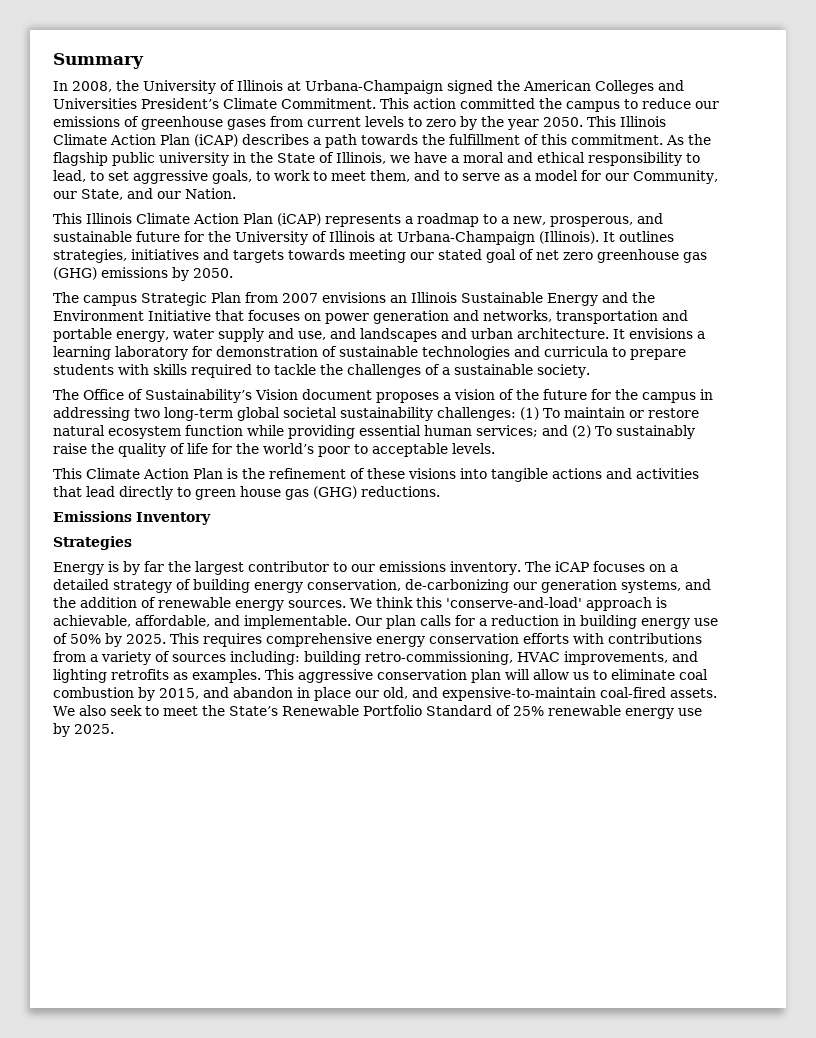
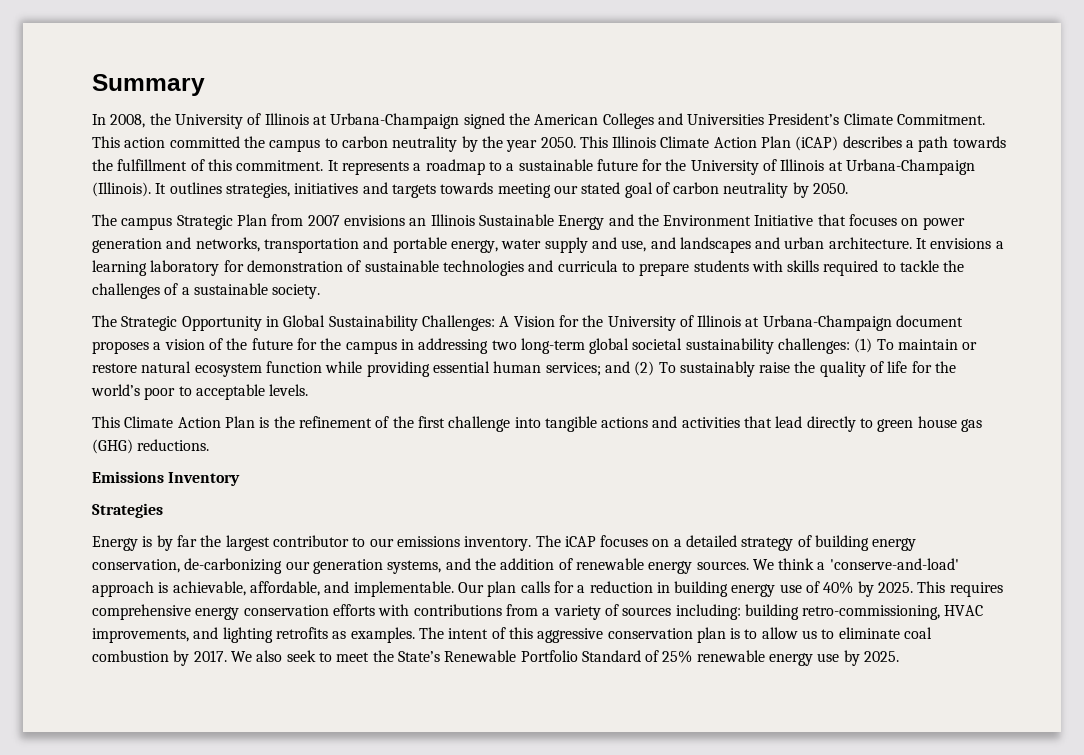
- This action committed the campus to reduce our emissions of greenhouse gases from current levels to zero by the year 2050.
+ This action committed the campus to carbon neutrality by the year 2050.
- As the flagship public university in the State of Illinois, we have a moral and ethical responsibility to lead, to set aggressive goals, to work to meet them, and to serve as a model for our Community, our State, and our Nation.
- This Illinois Climate Action Plan (iCAP) represents a roadmap to a new, prosperous, and sustainable future for the University of Illinois at Urbana-Champaign (Illinois).
+ It represents a roadmap to a sustainable future for the University of Illinois at Urbana-Champaign (Illinois).
- It outlines strategies, initiatives and targets towards meeting our stated goal of net zero greenhouse gas (GHG) emissions by 2050.
+ It outlines strategies, initiatives and targets towards meeting our stated goal of carbon neutrality by 2050.
- The Office of Sustainability’s Vision document proposes a vision of the future for the campus in addressing two long-term global societal sustainability challenges: (1) To maintain or restore natural ecosystem function while providing essential human services; and (2) To sustainably raise the quality of life for the world’s poor to acceptable levels.
+ The Strategic Opportunity in Global Sustainability Challenges: A Vision for the University of Illinois at Urbana-Champaign document proposes a vision of the future for the campus in addressing two long-term global societal sustainability challenges: (1) To maintain or restore natural ecosystem function while providing essential human services; and (2) To sustainably raise the quality of life for the world’s poor to acceptable levels.
- This Climate Action Plan is the refinement of these visions into tangible actions and activities that lead directly to green house gas (GHG) reductions.
+ This Climate Action Plan is the refinement of the first challenge into tangible actions and activities that lead directly to green house gas (GHG) reductions.
- We think this 'conserve-and-load' approach is achievable, affordable, and implementable.
+ We think a 'conserve-and-load' approach is achievable, affordable, and implementable.
- Our plan calls for a reduction in building energy use of 50% by 2025.
+ Our plan calls for a reduction in building energy use of 40% by 2025.
- This aggressive conservation plan will allow us to eliminate coal combustion by 2015, and abandon in place our old, and expensive-to-maintain coal-fired assets.
+ The intent of this aggressive conservation plan is to allow us to eliminate coal combustion by 2017.

